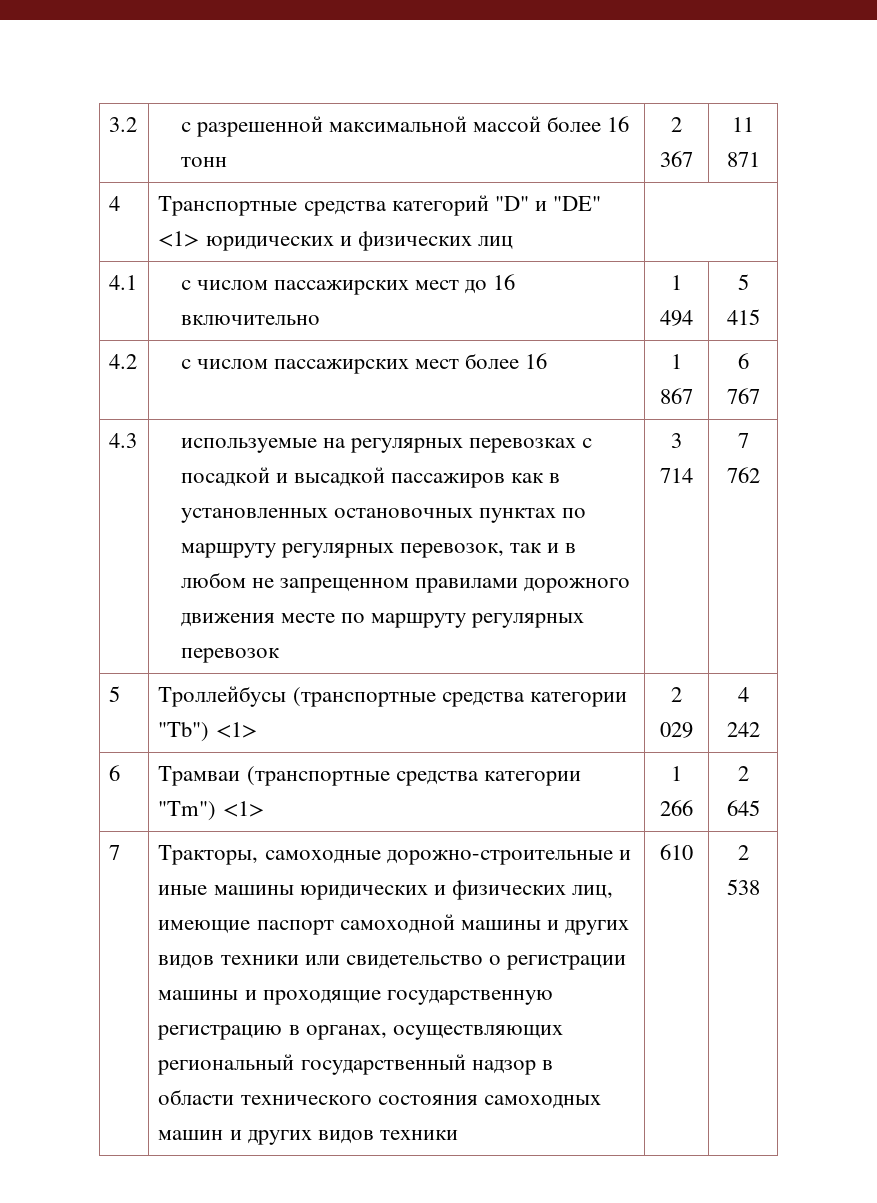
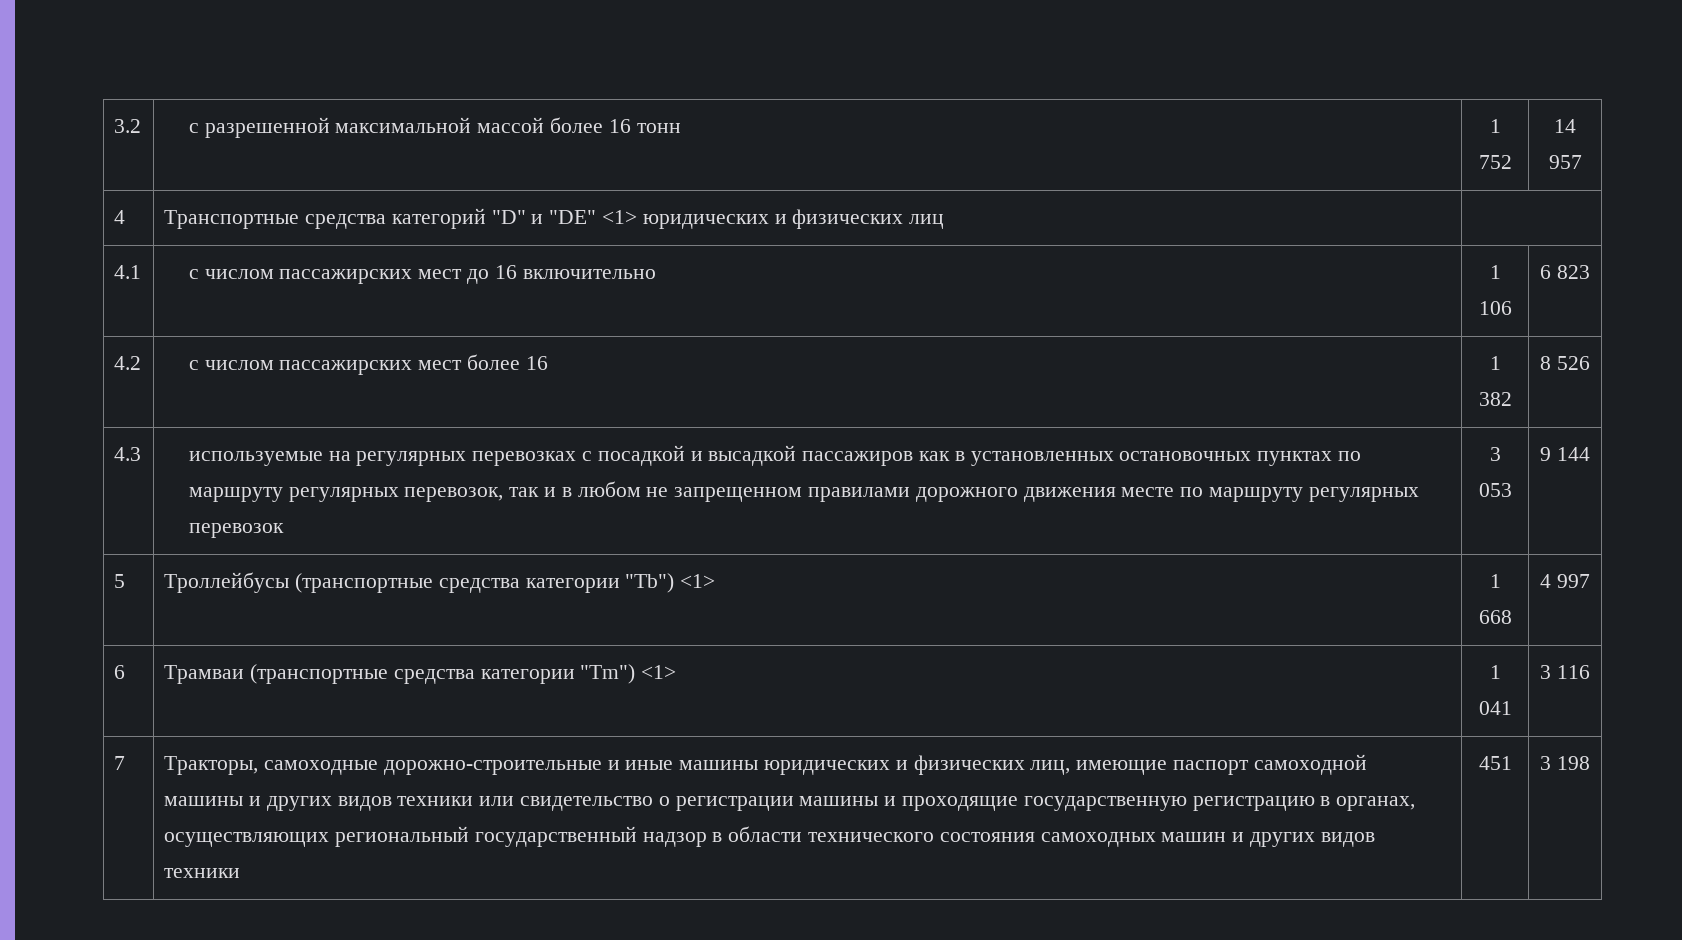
- 3.2 | с разрешенной максимальной массой более 16 тонн | 2 367 | 11 871
+ 3.2 | с разрешенной максимальной массой более 16 тонн | 1 752 | 14 957
- 4.1 | с числом пассажирских мест до 16 включительно | 1 494 | 5 415
+ 4.1 | с числом пассажирских мест до 16 включительно | 1 106 | 6 823
- 4.2 | с числом пассажирских мест более 16 | 1 867 | 6 767
+ 4.2 | с числом пассажирских мест более 16 | 1 382 | 8 526
- 4.3 | используемые на регулярных перевозках с посадкой и высадкой пассажиров как в установленных остановочных пунктах по маршруту регулярных перевозок, так и в любом не запрещенном правилами дорожного движения месте по маршруту регулярных перевозок | 3 714 | 7 762
+ 4.3 | используемые на регулярных перевозках с посадкой и высадкой пассажиров как в установленных остановочных пунктах по маршруту регулярных перевозок, так и в любом не запрещенном правилами дорожного движения месте по маршруту регулярных перевозок | 3 053 | 9 144
- 5 | Троллейбусы (транспортные средства категории "Tb") <1> | 2 029 | 4 242
+ 5 | Троллейбусы (транспортные средства категории "Tb") <1> | 1 668 | 4 997
- 6 | Трамваи (транспортные средства категории "Tm") <1> | 1 266 | 2 645
+ 6 | Трамваи (транспортные средства категории "Tm") <1> | 1 041 | 3 116
- 610 | 2 538
+ 451 | 3 198

